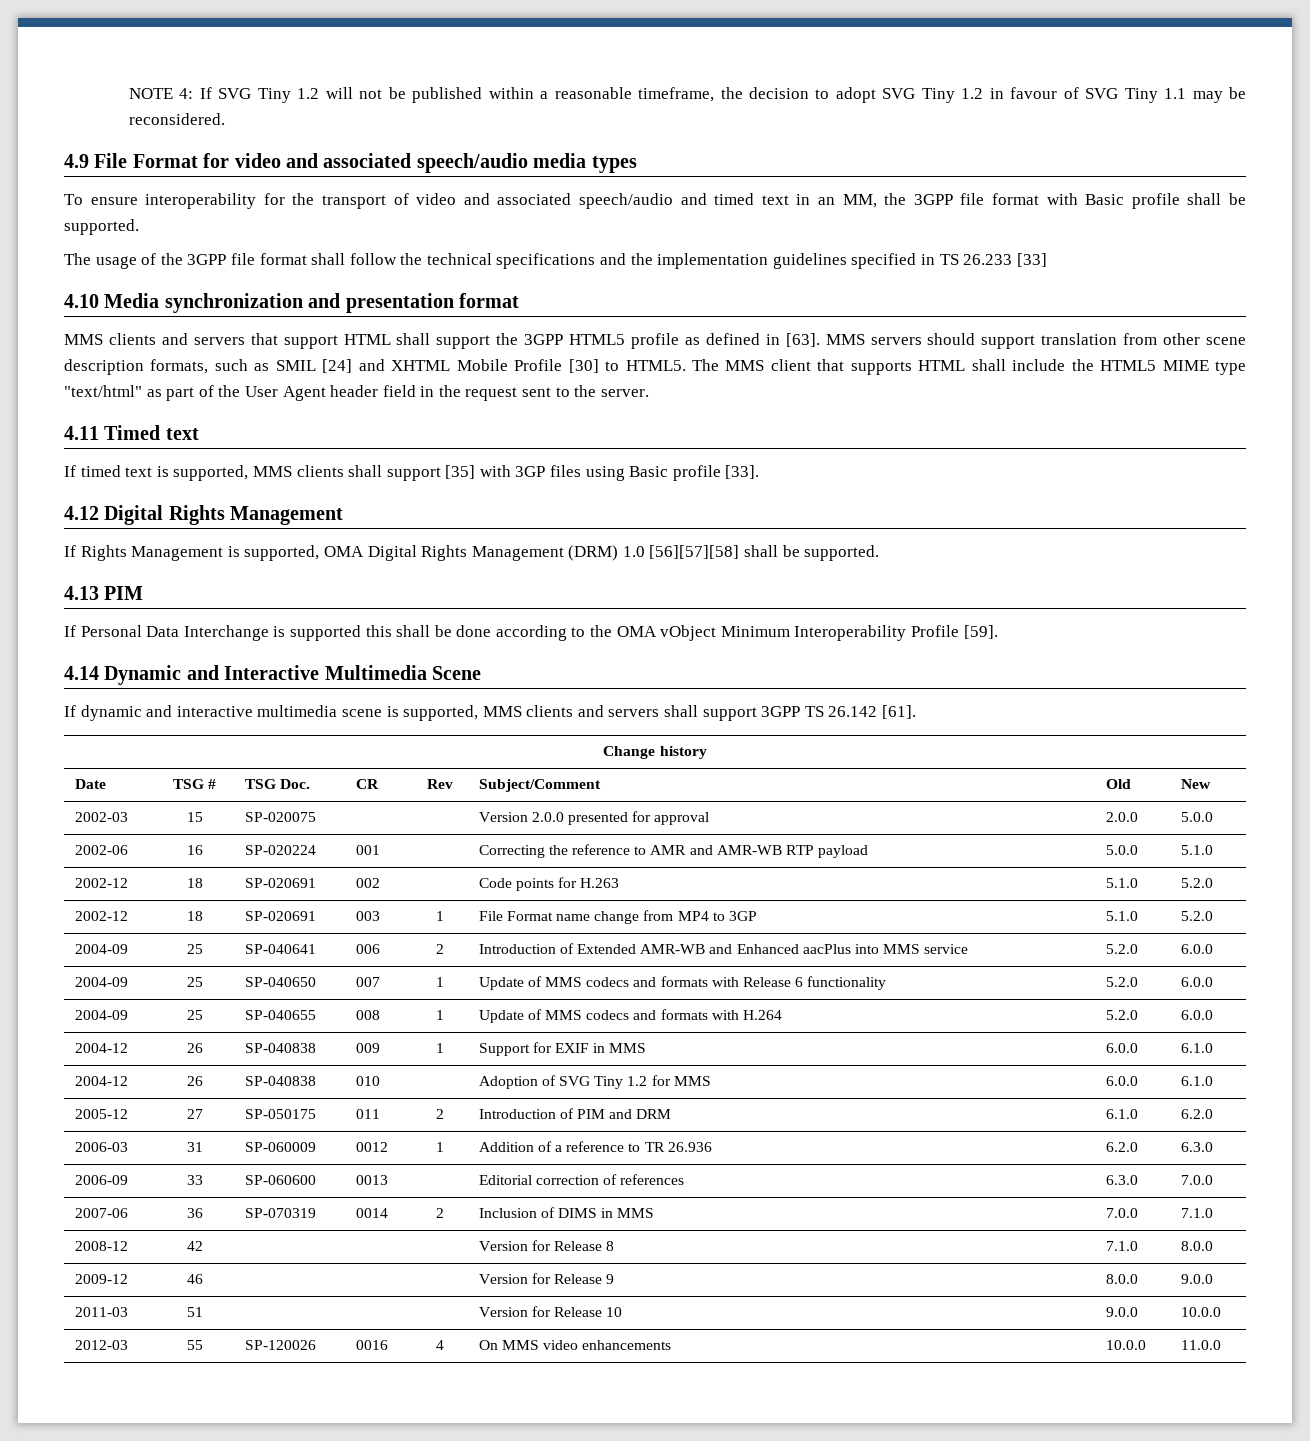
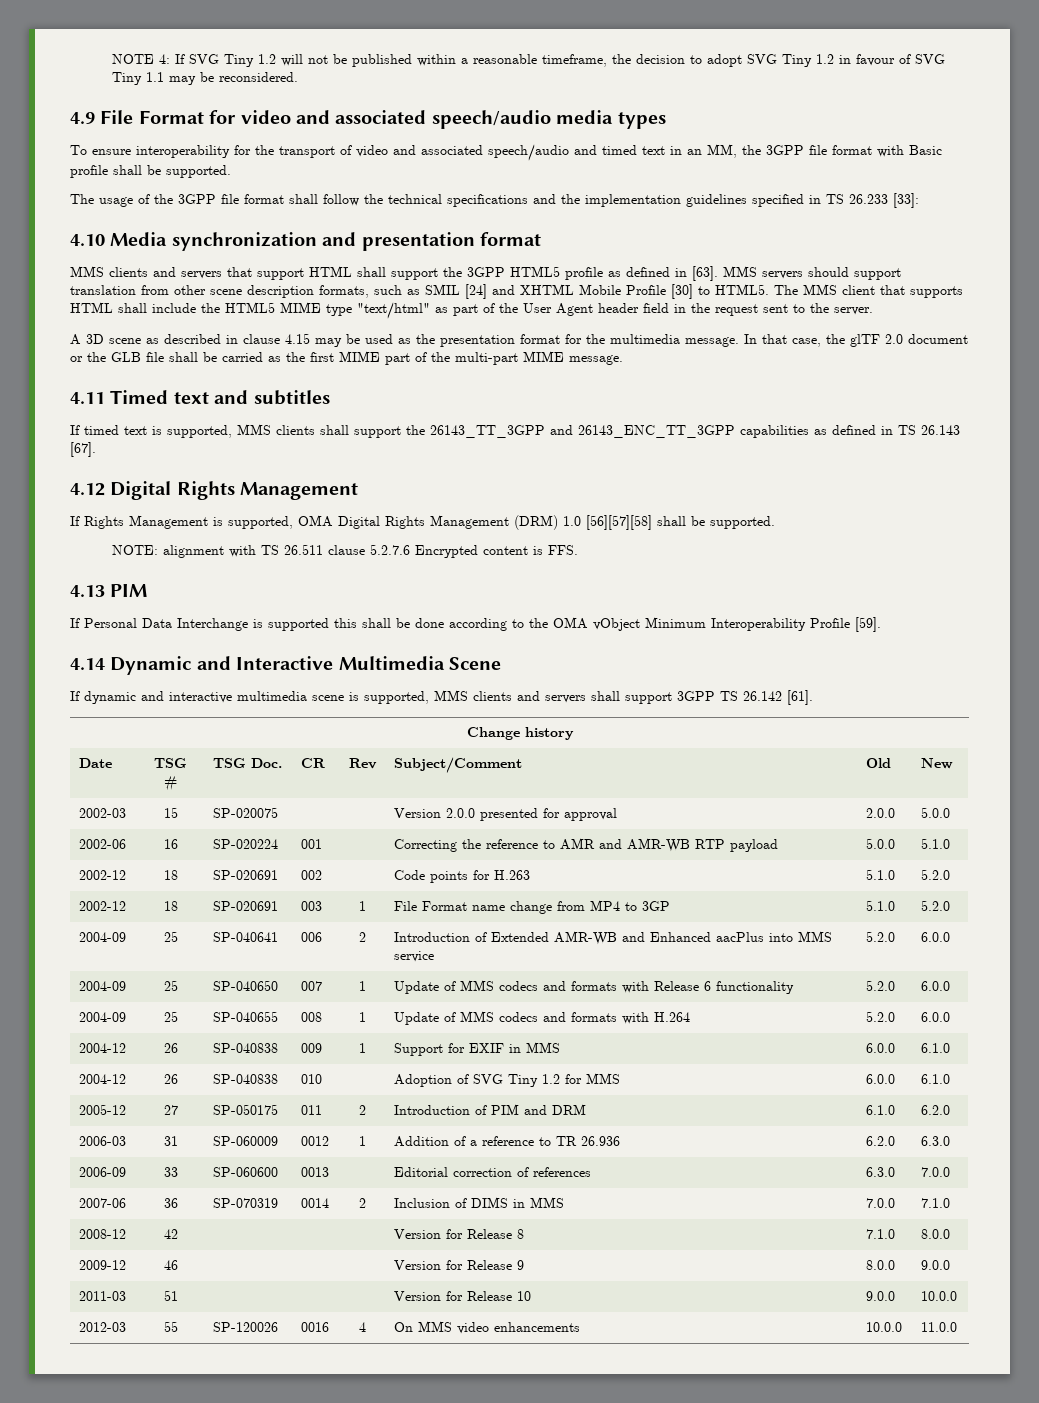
- The usage of the 3GPP file format shall follow the technical specifications and the implementation guidelines specified in TS 26.233 [33]
+ The usage of the 3GPP file format shall follow the technical specifications and the implementation guidelines specified in TS 26.233 [33]:
+ A 3D scene as described in clause 4.15 may be used as the presentation format for the multimedia message. In that case, the glTF 2.0 document or the GLB file shall be carried as the first MIME part of the multi-part MIME message.
- 4.11 Timed text
+ 4.11 Timed text and subtitles
- If timed text is supported, MMS clients shall support [35] with 3GP files using Basic profile [33].
+ If timed text is supported, MMS clients shall support the 26143_TT_3GPP and 26143_ENC_TT_3GPP capabilities as defined in TS 26.143 [67].
+ NOTE: alignment with TS 26.511 clause 5.2.7.6 Encrypted content is FFS.

